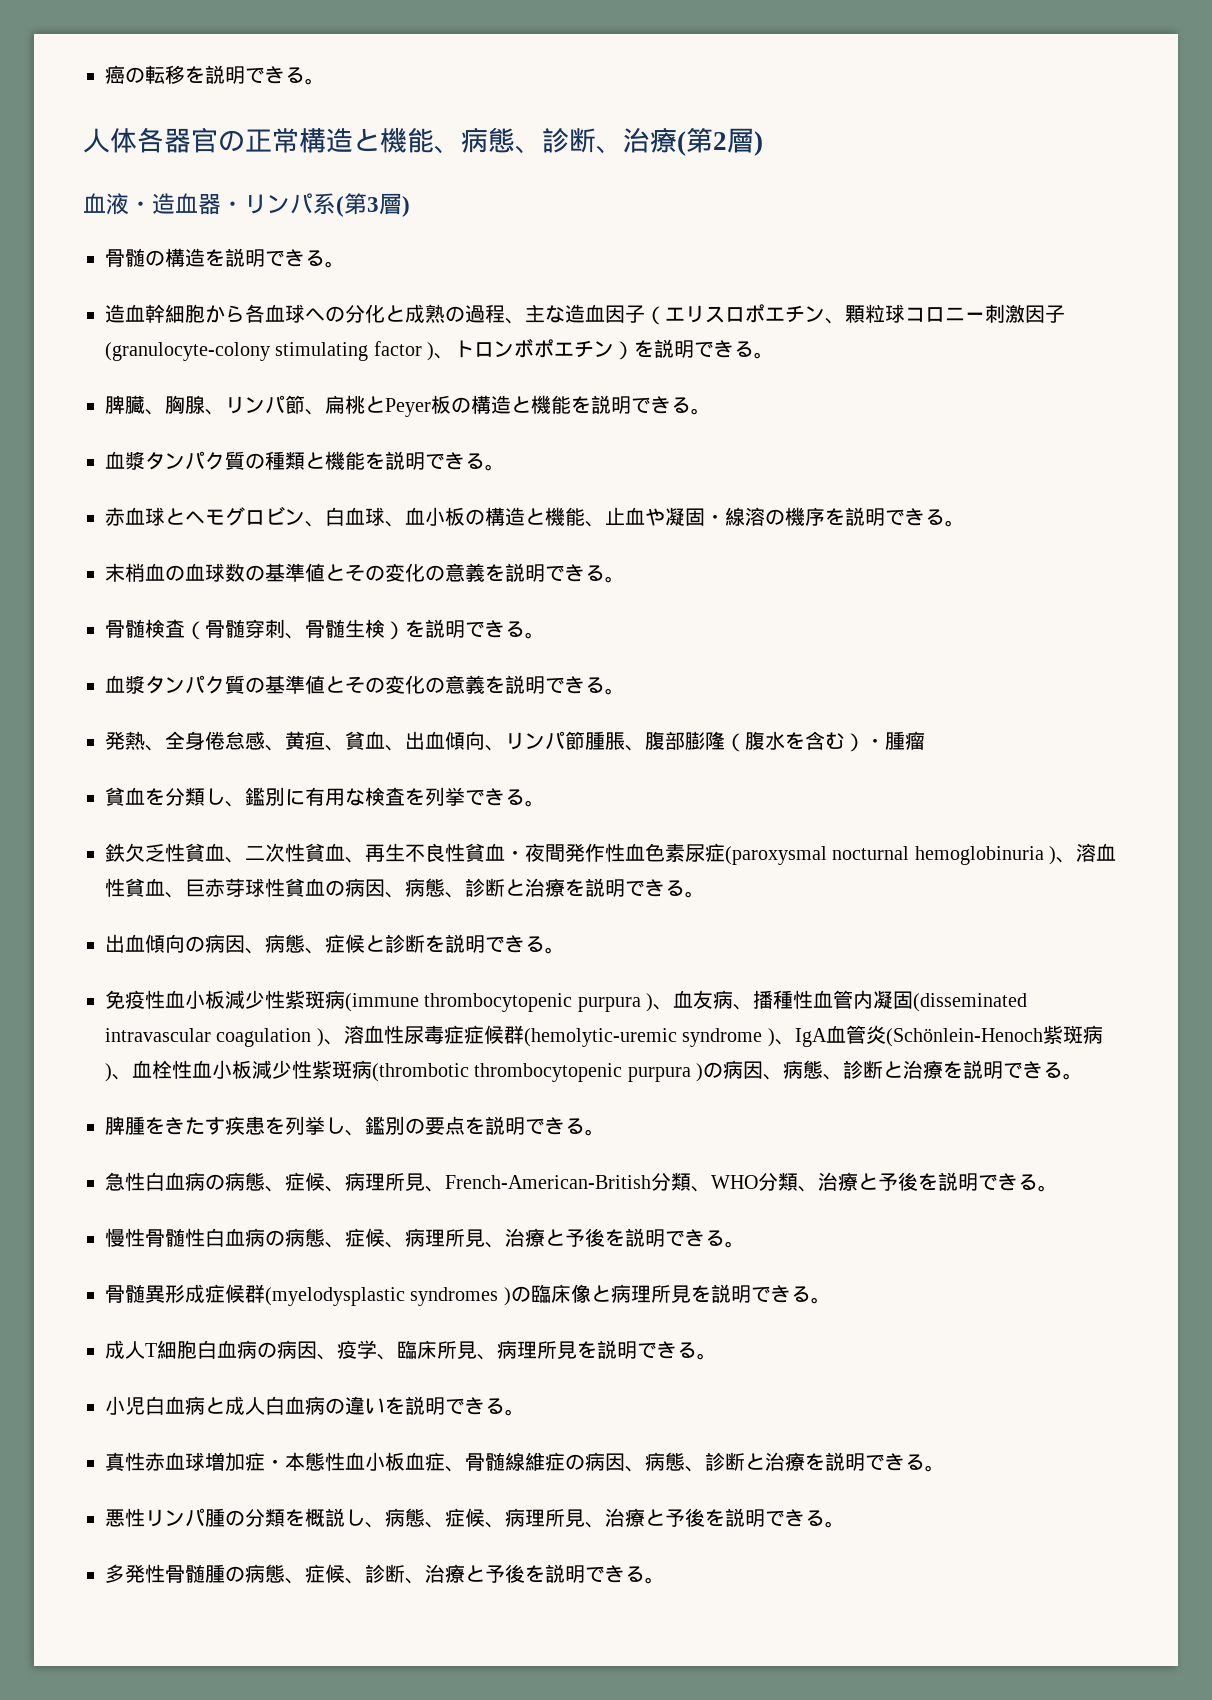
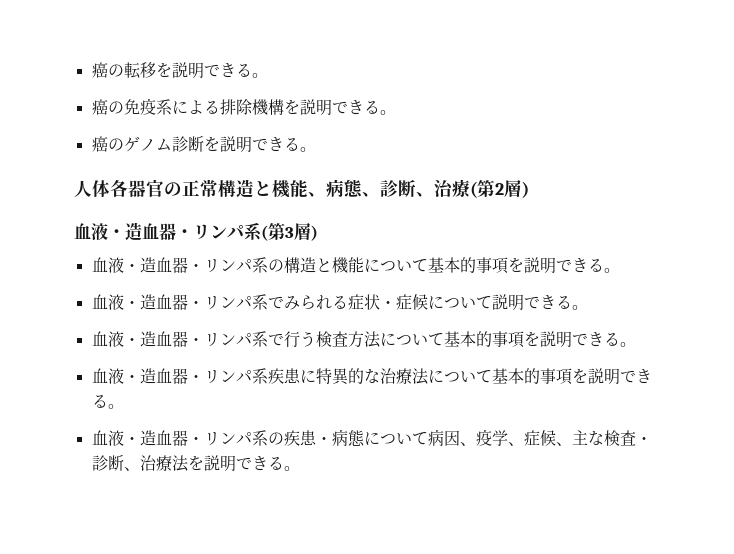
+ 癌の免疫系による排除機構を説明できる。
+ 癌のゲノム診断を説明できる。
- 骨髄の構造を説明できる。
- 造血幹細胞から各血球への分化と成熟の過程、主な造血因子（エリスロポエチン、顆粒球コロニー刺激因子(granulocyte-colony stimulating factor )、トロンボポエチン）を説明できる。
- 脾臓、胸腺、リンパ節、扁桃とPeyer板の構造と機能を説明できる。
- 血漿タンパク質の種類と機能を説明できる。
- 赤血球とヘモグロビン、白血球、血小板の構造と機能、止血や凝固・線溶の機序を説明できる。
- 末梢血の血球数の基準値とその変化の意義を説明できる。
- 骨髄検査（骨髄穿刺、骨髄生検）を説明できる。
- 血漿タンパク質の基準値とその変化の意義を説明できる。
- 発熱、全身倦怠感、黄疸、貧血、出血傾向、リンパ節腫脹、腹部膨隆（腹水を含む）・腫瘤
- 貧血を分類し、鑑別に有用な検査を列挙できる。
- 鉄欠乏性貧血、二次性貧血、再生不良性貧血・夜間発作性血色素尿症(paroxysmal nocturnal hemoglobinuria )、溶血性貧血、巨赤芽球性貧血の病因、病態、診断と治療を説明できる。
- 出血傾向の病因、病態、症候と診断を説明できる。
- 免疫性血小板減少性紫斑病(immune thrombocytopenic purpura )、血友病、播種性血管内凝固(disseminated intravascular coagulation )、溶血性尿毒症症候群(hemolytic-uremic syndrome )、IgA血管炎(Schönlein-Henoch紫斑病)、血栓性血小板減少性紫斑病(thrombotic thrombocytopenic purpura )の病因、病態、診断と治療を説明できる。
- 脾腫をきたす疾患を列挙し、鑑別の要点を説明できる。
- 急性白血病の病態、症候、病理所見、French-American-British分類、WHO分類、治療と予後を説明できる。
- 慢性骨髄性白血病の病態、症候、病理所見、治療と予後を説明できる。
- 骨髄異形成症候群(myelodysplastic syndromes )の臨床像と病理所見を説明できる。
- 成人T細胞白血病の病因、疫学、臨床所見、病理所見を説明できる。
- 小児白血病と成人白血病の違いを説明できる。
- 真性赤血球増加症・本態性血小板血症、骨髄線維症の病因、病態、診断と治療を説明できる。
- 悪性リンパ腫の分類を概説し、病態、症候、病理所見、治療と予後を説明できる。
- 多発性骨髄腫の病態、症候、診断、治療と予後を説明できる。
+ 血液・造血器・リンパ系の構造と機能について基本的事項を説明できる。
+ 血液・造血器・リンパ系でみられる症状・症候について説明できる。
+ 血液・造血器・リンパ系で行う検査方法について基本的事項を説明できる。
+ 血液・造血器・リンパ系疾患に特異的な治療法について基本的事項を説明できる。
+ 血液・造血器・リンパ系の疾患・病態について病因、疫学、症候、主な検査・診断、治療法を説明できる。

